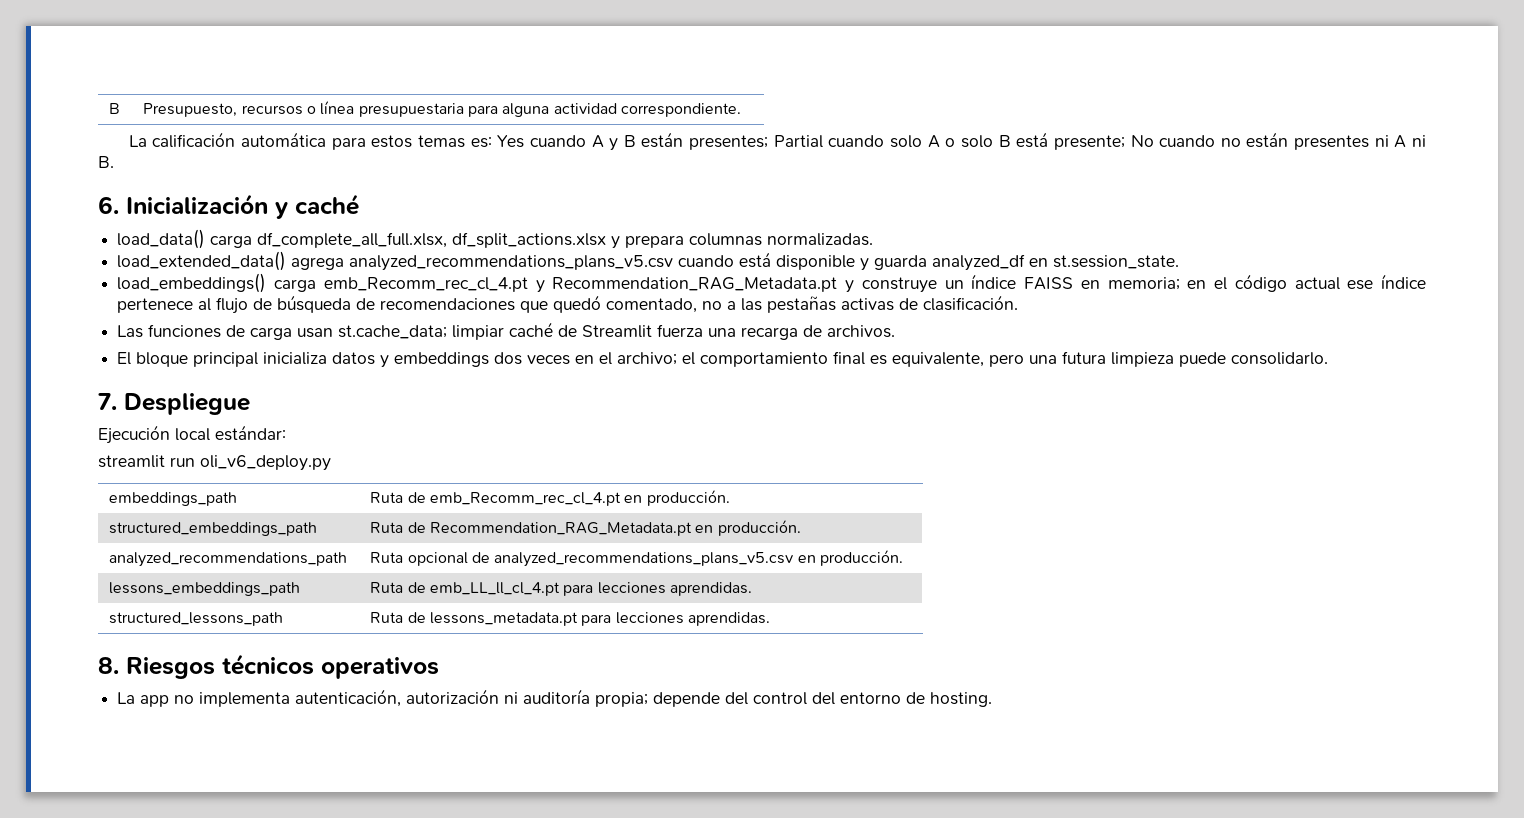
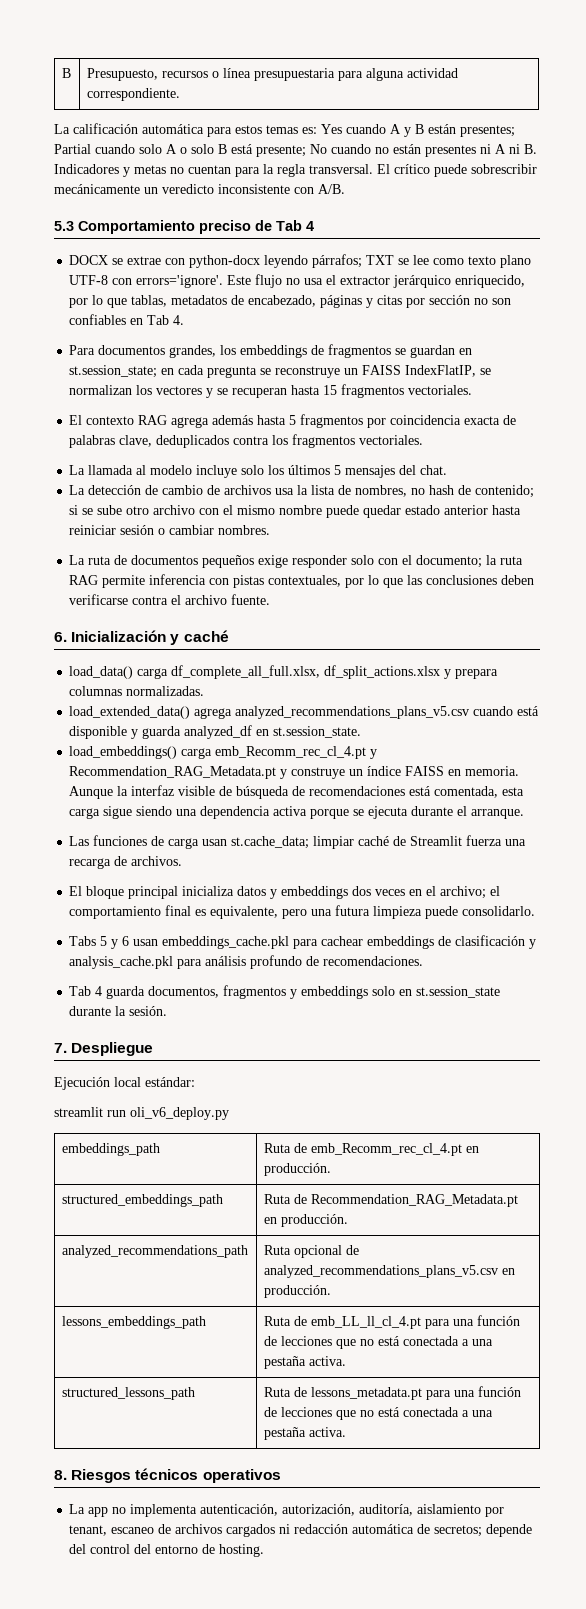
- La calificación automática para estos temas es: Yes cuando A y B están presentes; Partial cuando solo A o solo B está presente; No cuando no están presentes ni A ni B.
+ La calificación automática para estos temas es: Yes cuando A y B están presentes; Partial cuando solo A o solo B está presente; No cuando no están presentes ni A ni B. Indicadores y metas no cuentan para la regla transversal. El crítico puede sobrescribir mecánicamente un veredicto inconsistente con A/B.
+ 5.3 Comportamiento preciso de Tab 4
+ DOCX se extrae con python-docx leyendo párrafos; TXT se lee como texto plano UTF-8 con errors='ignore'. Este flujo no usa el extractor jerárquico enriquecido, por lo que tablas, metadatos de encabezado, páginas y citas por sección no son confiables en Tab 4.
+ Para documentos grandes, los embeddings de fragmentos se guardan en st.session_state; en cada pregunta se reconstruye un FAISS IndexFlatIP, se normalizan los vectores y se recuperan hasta 15 fragmentos vectoriales.
+ El contexto RAG agrega además hasta 5 fragmentos por coincidencia exacta de palabras clave, deduplicados contra los fragmentos vectoriales.
+ La llamada al modelo incluye solo los últimos 5 mensajes del chat.
+ La detección de cambio de archivos usa la lista de nombres, no hash de contenido; si se sube otro archivo con el mismo nombre puede quedar estado anterior hasta reiniciar sesión o cambiar nombres.
+ La ruta de documentos pequeños exige responder solo con el documento; la ruta RAG permite inferencia con pistas contextuales, por lo que las conclusiones deben verificarse contra el archivo fuente.
- load_embeddings() carga emb_Recomm_rec_cl_4.pt y Recommendation_RAG_Metadata.pt y construye un índice FAISS en memoria; en el código actual ese índice pertenece al flujo de búsqueda de recomendaciones que quedó comentado, no a las pestañas activas de clasificación.
+ load_embeddings() carga emb_Recomm_rec_cl_4.pt y Recommendation_RAG_Metadata.pt y construye un índice FAISS en memoria. Aunque la interfaz visible de búsqueda de recomendaciones está comentada, esta carga sigue siendo una dependencia activa porque se ejecuta durante el arranque.
+ Tabs 5 y 6 usan embeddings_cache.pkl para cachear embeddings de clasificación y analysis_cache.pkl para análisis profundo de recomendaciones.
+ Tab 4 guarda documentos, fragmentos y embeddings solo en st.session_state durante la sesión.
- lessons_embeddings_path | Ruta de emb_LL_ll_cl_4.pt para lecciones aprendidas.
+ lessons_embeddings_path | Ruta de emb_LL_ll_cl_4.pt para una función de lecciones que no está conectada a una pestaña activa.
- structured_lessons_path | Ruta de lessons_metadata.pt para lecciones aprendidas.
+ structured_lessons_path | Ruta de lessons_metadata.pt para una función de lecciones que no está conectada a una pestaña activa.
- La app no implementa autenticación, autorización ni auditoría propia; depende del control del entorno de hosting.
+ La app no implementa autenticación, autorización, auditoría, aislamiento por tenant, escaneo de archivos cargados ni redacción automática de secretos; depende del control del entorno de hosting.

